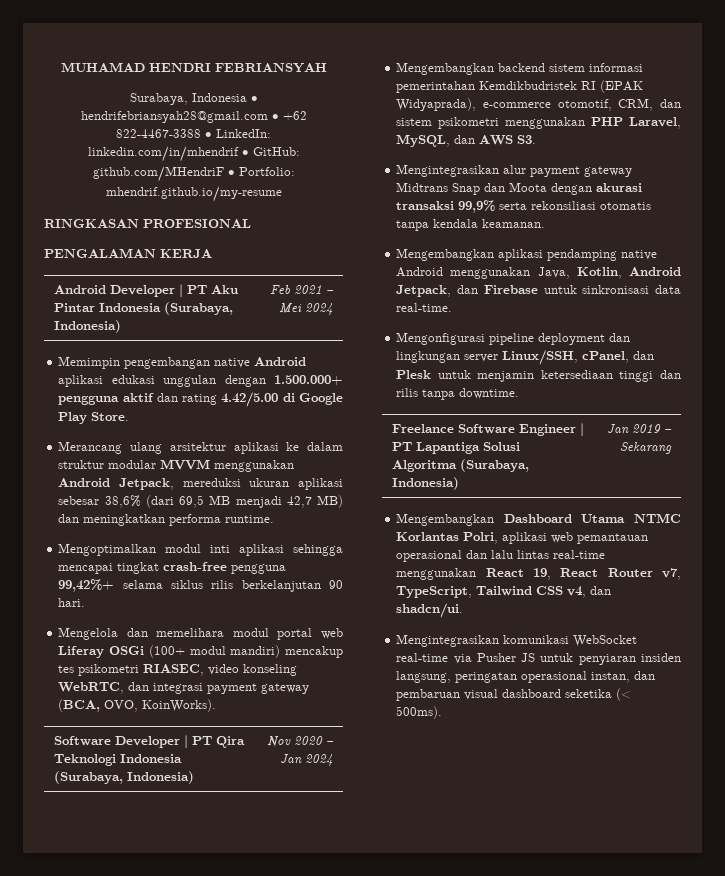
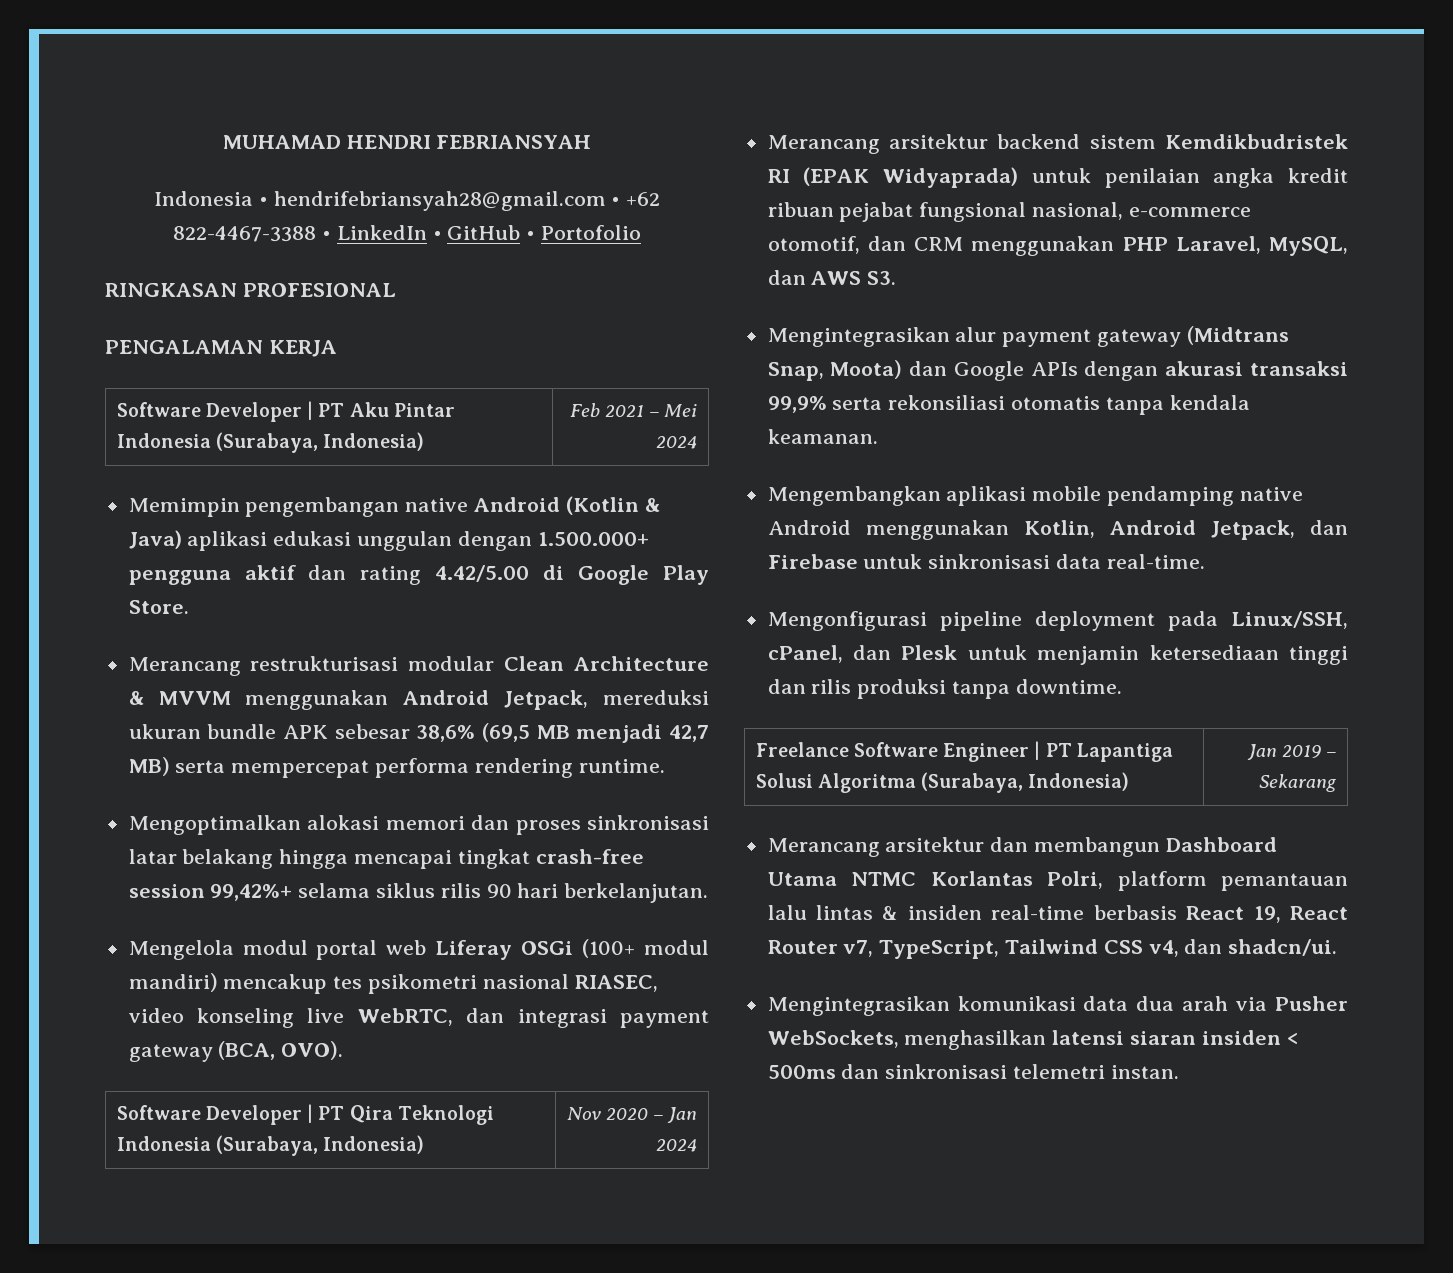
- Surabaya, Indonesia • hendrifebriansyah28@gmail.com • +62 822-4467-3388 • LinkedIn: linkedin.com/in/mhendrif • GitHub: github.com/MHendriF • Portfolio: mhendrif.github.io/my-resume
+ Indonesia • hendrifebriansyah28@gmail.com • +62 822-4467-3388 • LinkedIn • GitHub • Portofolio
- Android Developer | PT Aku Pintar Indonesia (Surabaya, Indonesia) | Feb 2021 – Mei 2024
+ Software Developer | PT Aku Pintar Indonesia (Surabaya, Indonesia) | Feb 2021 – Mei 2024
- Memimpin pengembangan native Android aplikasi edukasi unggulan dengan 1.500.000+ pengguna aktif dan rating 4.42/5.00 di Google Play Store.
+ Memimpin pengembangan native Android (Kotlin & Java) aplikasi edukasi unggulan dengan 1.500.000+ pengguna aktif dan rating 4.42/5.00 di Google Play Store.
- Merancang ulang arsitektur aplikasi ke dalam struktur modular MVVM menggunakan Android Jetpack, mereduksi ukuran aplikasi sebesar 38,6% (dari 69,5 MB menjadi 42,7 MB) dan meningkatkan performa runtime.
- Mengoptimalkan modul inti aplikasi sehingga mencapai tingkat crash-free pengguna 99,42%+ selama siklus rilis berkelanjutan 90 hari.
+ Merancang restrukturisasi modular Clean Architecture & MVVM menggunakan Android Jetpack, mereduksi ukuran bundle APK sebesar 38,6% (69,5 MB menjadi 42,7 MB) serta mempercepat performa rendering runtime.
+ Mengoptimalkan alokasi memori dan proses sinkronisasi latar belakang hingga mencapai tingkat crash-free session 99,42%+ selama siklus rilis 90 hari berkelanjutan.
- Mengelola dan memelihara modul portal web Liferay OSGi (100+ modul mandiri) mencakup tes psikometri RIASEC, video konseling WebRTC, dan integrasi payment gateway (BCA, OVO, KoinWorks).
+ Mengelola modul portal web Liferay OSGi (100+ modul mandiri) mencakup tes psikometri nasional RIASEC, video konseling live WebRTC, dan integrasi payment gateway (BCA, OVO).
- Mengembangkan backend sistem informasi pemerintahan Kemdikbudristek RI (EPAK Widyaprada), e-commerce otomotif, CRM, dan sistem psikometri menggunakan PHP Laravel, MySQL, dan AWS S3.
+ Merancang arsitektur backend sistem Kemdikbudristek RI (EPAK Widyaprada) untuk penilaian angka kredit ribuan pejabat fungsional nasional, e-commerce otomotif, dan CRM menggunakan PHP Laravel, MySQL, dan AWS S3.
- Mengintegrasikan alur payment gateway Midtrans Snap dan Moota dengan akurasi transaksi 99,9% serta rekonsiliasi otomatis tanpa kendala keamanan.
+ Mengintegrasikan alur payment gateway (Midtrans Snap, Moota) dan Google APIs dengan akurasi transaksi 99,9% serta rekonsiliasi otomatis tanpa kendala keamanan.
- Mengembangkan aplikasi pendamping native Android menggunakan Java, Kotlin, Android Jetpack, dan Firebase untuk sinkronisasi data real-time.
+ Mengembangkan aplikasi mobile pendamping native Android menggunakan Kotlin, Android Jetpack, dan Firebase untuk sinkronisasi data real-time.
- Mengonfigurasi pipeline deployment dan lingkungan server Linux/SSH, cPanel, dan Plesk untuk menjamin ketersediaan tinggi dan rilis tanpa downtime.
+ Mengonfigurasi pipeline deployment pada Linux/SSH, cPanel, dan Plesk untuk menjamin ketersediaan tinggi dan rilis produksi tanpa downtime.
- Mengembangkan Dashboard Utama NTMC Korlantas Polri, aplikasi web pemantauan operasional dan lalu lintas real-time menggunakan React 19, React Router v7, TypeScript, Tailwind CSS v4, dan shadcn/ui.
+ Merancang arsitektur dan membangun Dashboard Utama NTMC Korlantas Polri, platform pemantauan lalu lintas & insiden real-time berbasis React 19, React Router v7, TypeScript, Tailwind CSS v4, dan shadcn/ui.
- Mengintegrasikan komunikasi WebSocket real-time via Pusher JS untuk penyiaran insiden langsung, peringatan operasional instan, dan pembaruan visual dashboard seketika (< 500ms).
+ Mengintegrasikan komunikasi data dua arah via Pusher WebSockets, menghasilkan latensi siaran insiden < 500ms dan sinkronisasi telemetri instan.

